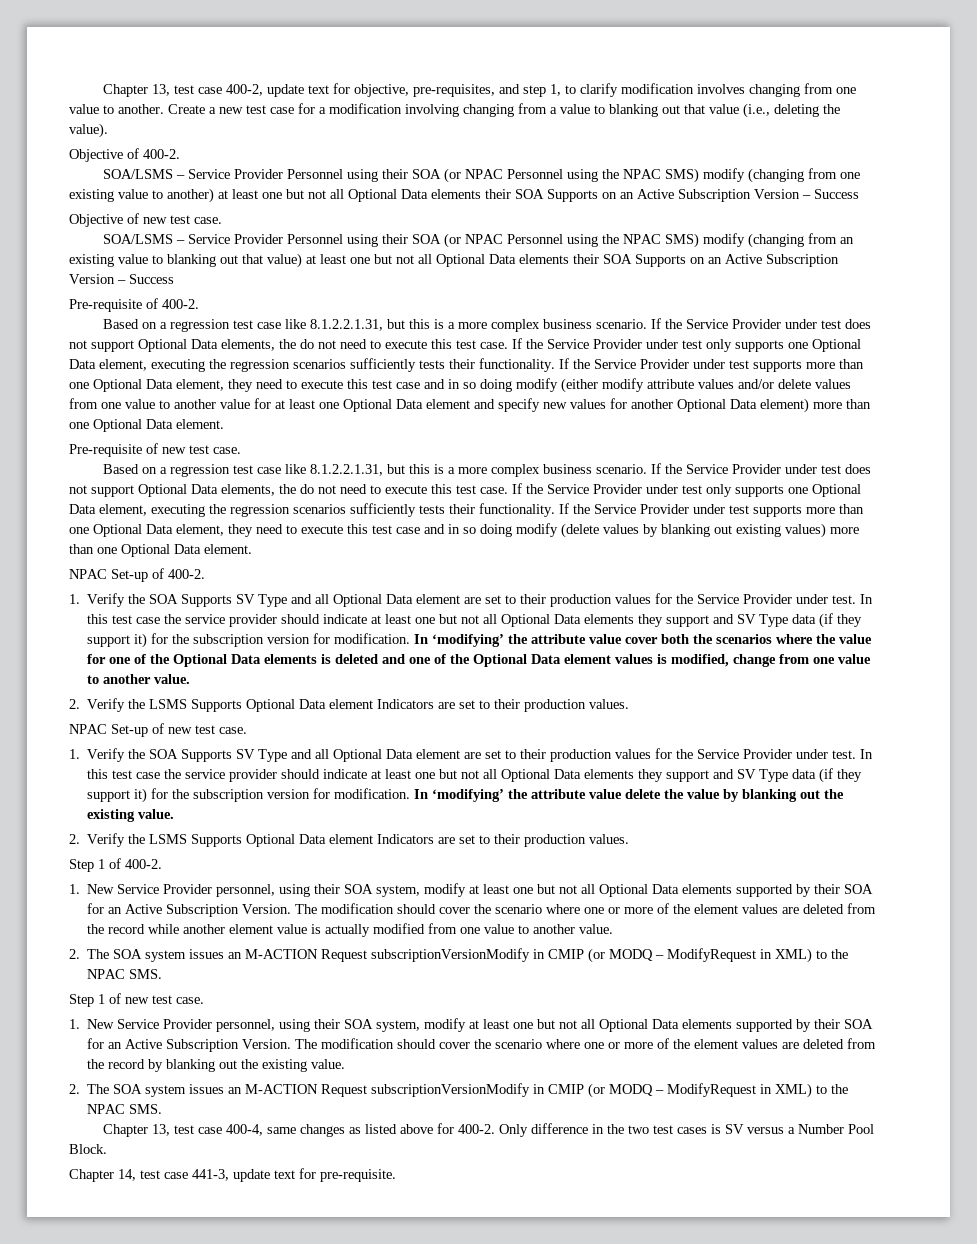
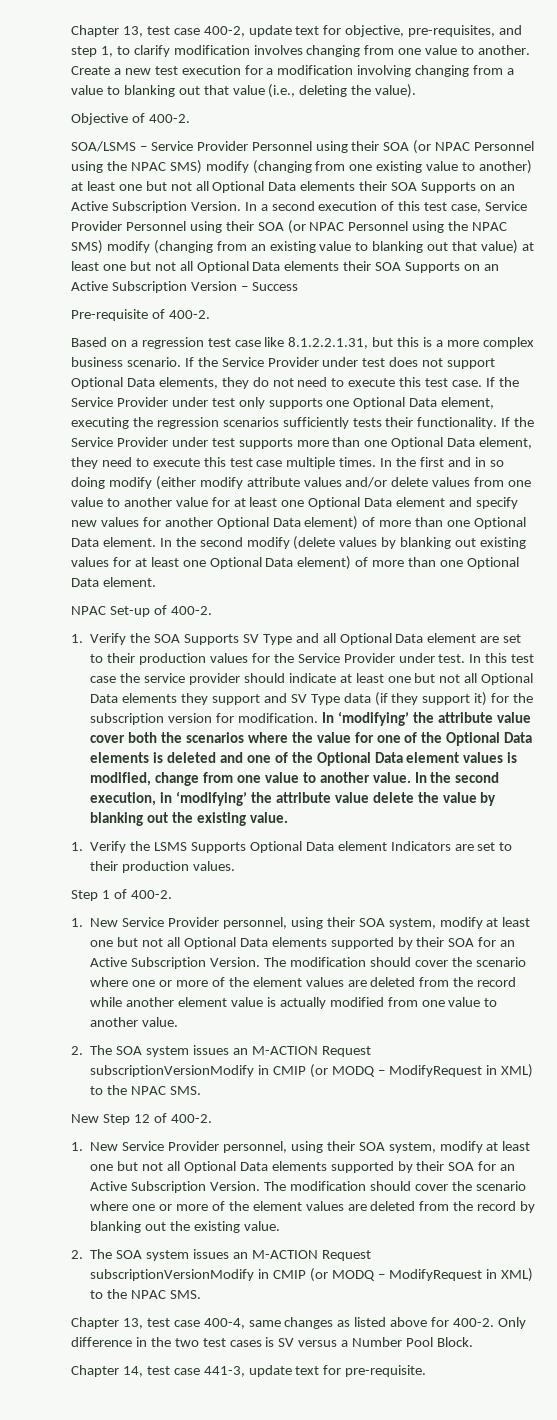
- Create a new test case for a modification involving changing from a value to blanking out that value (i.e., deleting the value).
+ Create a new test execution for a modification involving changing from a value to blanking out that value (i.e., deleting the value).
- SOA/LSMS – Service Provider Personnel using their SOA (or NPAC Personnel using the NPAC SMS) modify (changing from one existing value to another) at least one but not all Optional Data elements their SOA Supports on an Active Subscription Version – Success
- Objective of new test case.
- SOA/LSMS – Service Provider Personnel using their SOA (or NPAC Personnel using the NPAC SMS) modify (changing from an existing value to blanking out that value) at least one but not all Optional Data elements their SOA Supports on an Active Subscription Version – Success
+ SOA/LSMS – Service Provider Personnel using their SOA (or NPAC Personnel using the NPAC SMS) modify (changing from one existing value to another) at least one but not all Optional Data elements their SOA Supports on an Active Subscription Version. In a second execution of this test case, Service Provider Personnel using their SOA (or NPAC Personnel using the NPAC SMS) modify (changing from an existing value to blanking out that value) at least one but not all Optional Data elements their SOA Supports on an Active Subscription Version – Success
  Pre-requisite of 400-2.
- Based on a regression test case like 8.1.2.2.1.31, but this is a more complex business scenario. If the Service Provider under test does not support Optional Data elements, the do not need to execute this test case.
+ Based on a regression test case like 8.1.2.2.1.31, but this is a more complex business scenario. If the Service Provider under test does not support Optional Data elements, they do not need to execute this test case.
- If the Service Provider under test supports more than one Optional Data element, they need to execute this test case and in so doing modify (either modify attribute values and/or delete values from one value to another value for at least one Optional Data element and specify new values for another Optional Data element) more than one Optional Data element.
- Pre-requisite of new test case.
- Based on a regression test case like 8.1.2.2.1.31, but this is a more complex business scenario. If the Service Provider under test does not support Optional Data elements, the do not need to execute this test case. If the Service Provider under test only supports one Optional Data element, executing the regression scenarios sufficiently tests their functionality. If the Service Provider under test supports more than one Optional Data element, they need to execute this test case and in so doing modify (delete values by blanking out existing values) more than one Optional Data element.
+ If the Service Provider under test supports more than one Optional Data element, they need to execute this test case multiple times. In the first and in so doing modify (either modify attribute values and/or delete values from one value to another value for at least one Optional Data element and specify new values for another Optional Data element) of more than one Optional Data element. In the second modify (delete values by blanking out existing values for at least one Optional Data element) of more than one Optional Data element.
- In ‘modifying’ the attribute value cover both the scenarios where the value for one of the Optional Data elements is deleted and one of the Optional Data element values is modified, change from one value to another value.
- 2. Verify the LSMS Supports Optional Data element Indicators are set to their production values.
- NPAC Set-up of new test case.
- 1. Verify the SOA Supports SV Type and all Optional Data element are set to their production values for the Service Provider under test. In this test case the service provider should indicate at least one but not all Optional Data elements they support and SV Type data (if they support it) for the subscription version for modification. In ‘modifying’ the attribute value delete the value by blanking out the existing value.
- 2. Verify the LSMS Supports Optional Data element Indicators are set to their production values.
+ In ‘modifying’ the attribute value cover both the scenarios where the value for one of the Optional Data elements is deleted and one of the Optional Data element values is modified, change from one value to another value. In the second execution, in ‘modifying’ the attribute value delete the value by blanking out the existing value.
+ 1. Verify the LSMS Supports Optional Data element Indicators are set to their production values.
- Step 1 of new test case.
+ New Step 12 of 400-2.

